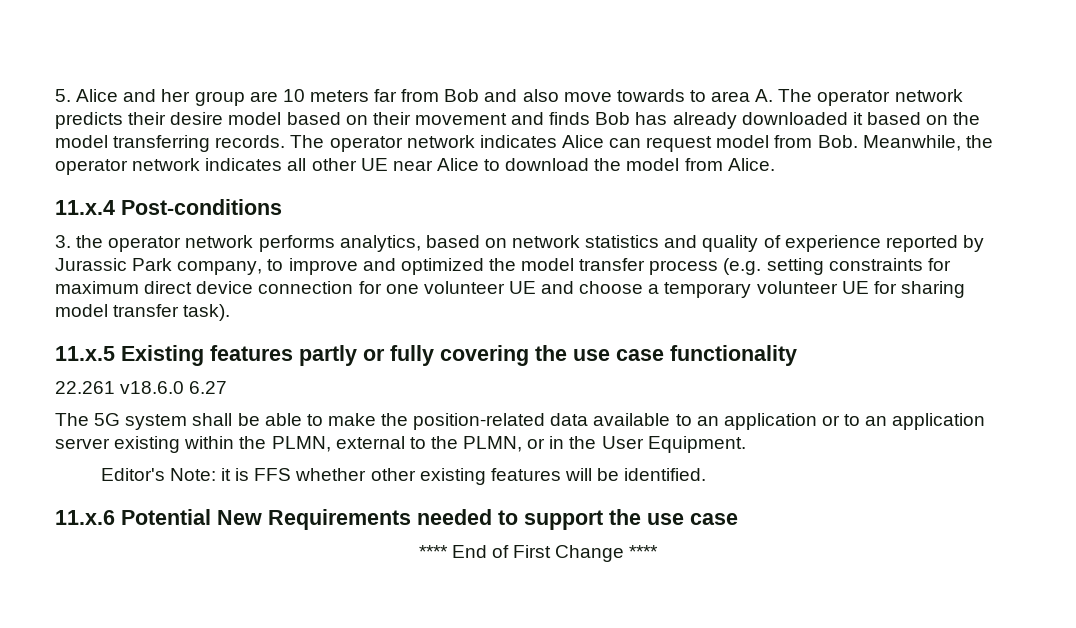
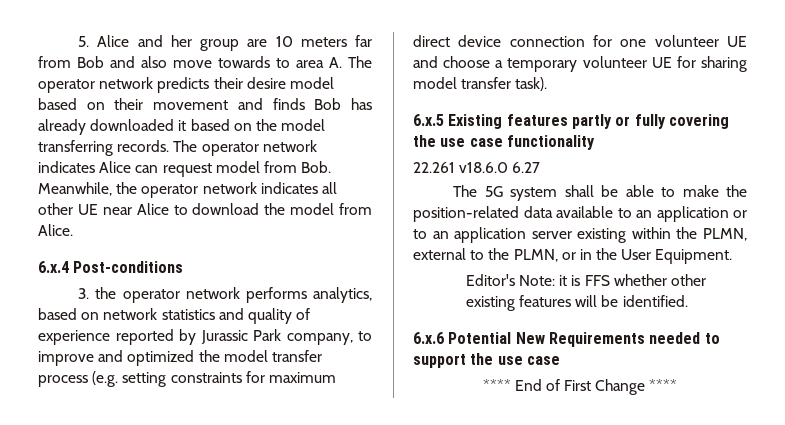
- 11.x.4 Post-conditions
+ 6.x.4 Post-conditions
- 11.x.5 Existing features partly or fully covering the use case functionality
+ 6.x.5 Existing features partly or fully covering the use case functionality
- 11.x.6 Potential New Requirements needed to support the use case
+ 6.x.6 Potential New Requirements needed to support the use case

